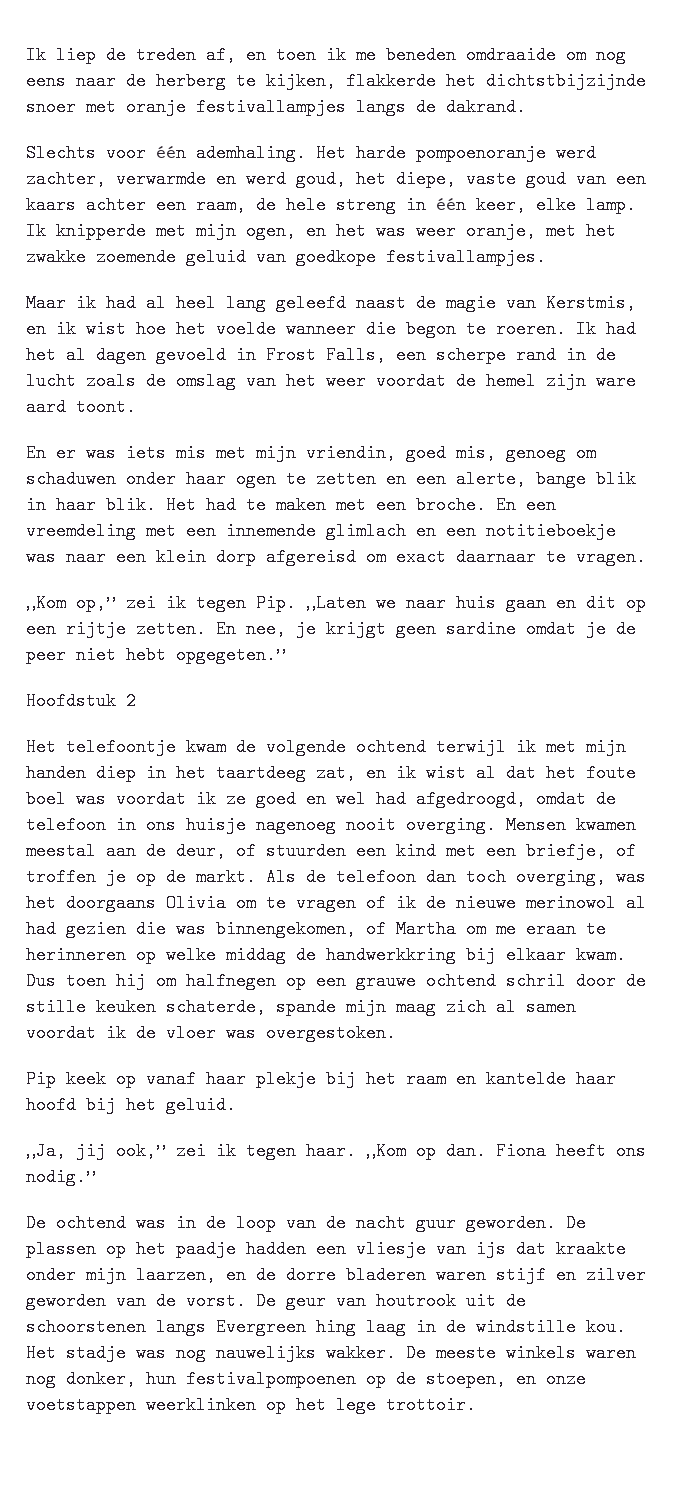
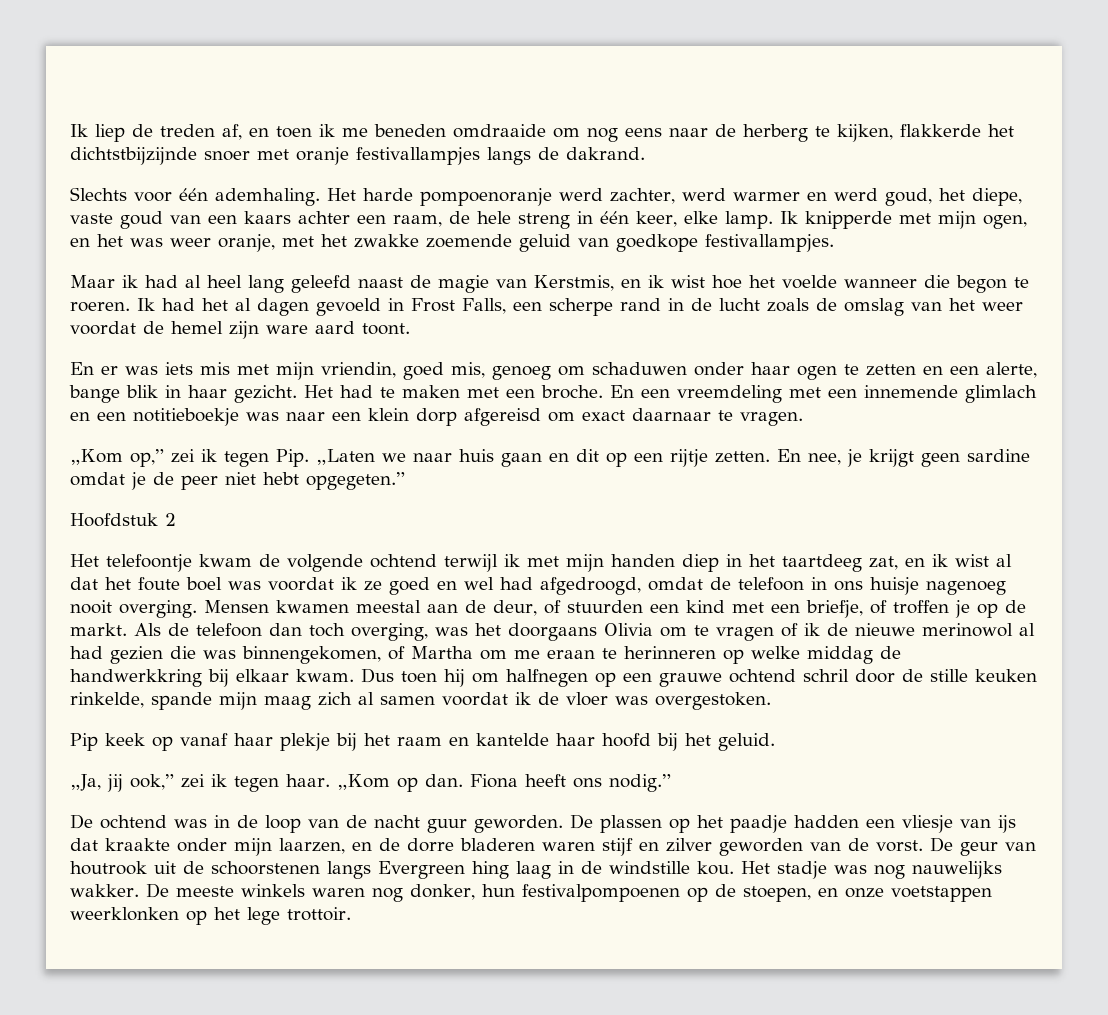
- Het harde pompoenoranje werd zachter, verwarmde en werd goud, het diepe, vaste goud van een kaars achter een raam, de hele streng in één keer, elke lamp.
+ Het harde pompoenoranje werd zachter, werd warmer en werd goud, het diepe, vaste goud van een kaars achter een raam, de hele streng in één keer, elke lamp.
- En er was iets mis met mijn vriendin, goed mis, genoeg om schaduwen onder haar ogen te zetten en een alerte, bange blik in haar blik.
+ En er was iets mis met mijn vriendin, goed mis, genoeg om schaduwen onder haar ogen te zetten en een alerte, bange blik in haar gezicht.
- Dus toen hij om halfnegen op een grauwe ochtend schril door de stille keuken schaterde, spande mijn maag zich al samen voordat ik de vloer was overgestoken.
+ Dus toen hij om halfnegen op een grauwe ochtend schril door de stille keuken rinkelde, spande mijn maag zich al samen voordat ik de vloer was overgestoken.
- De meeste winkels waren nog donker, hun festivalpompoenen op de stoepen, en onze voetstappen weerklinken op het lege trottoir.
+ De meeste winkels waren nog donker, hun festivalpompoenen op de stoepen, en onze voetstappen weerklonken op het lege trottoir.

